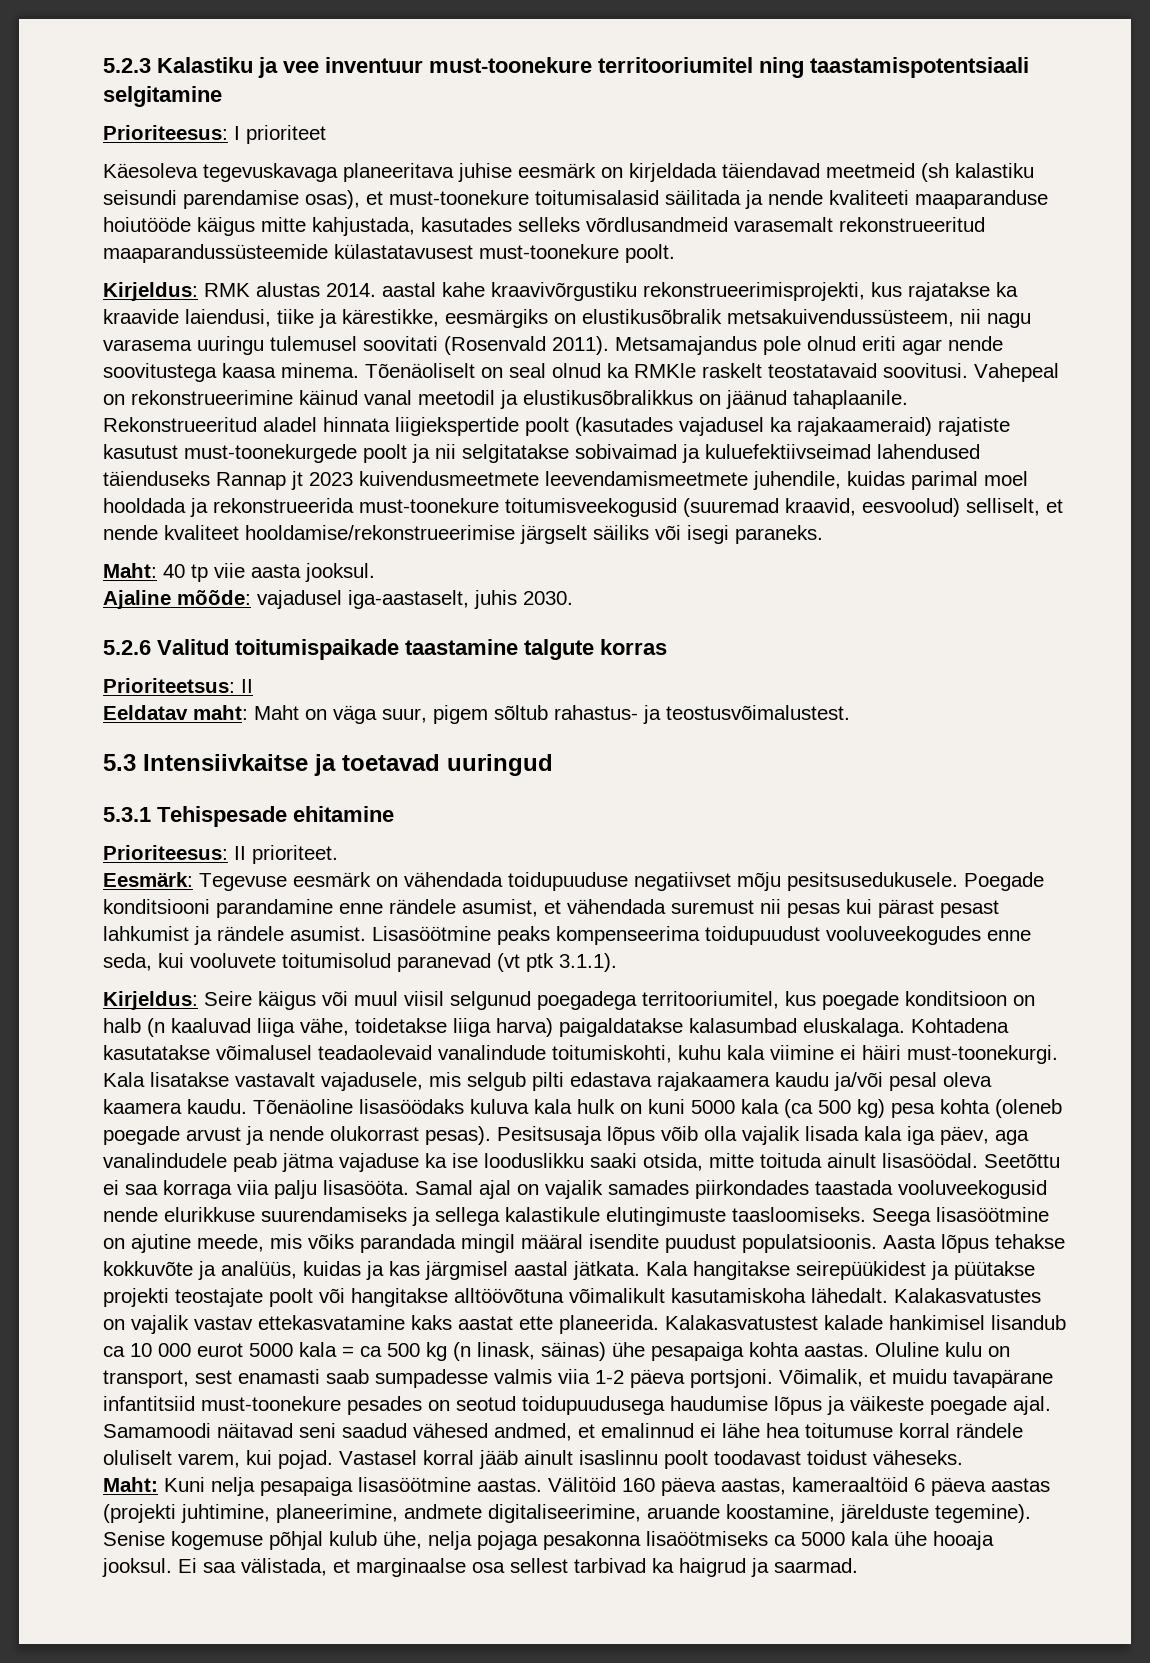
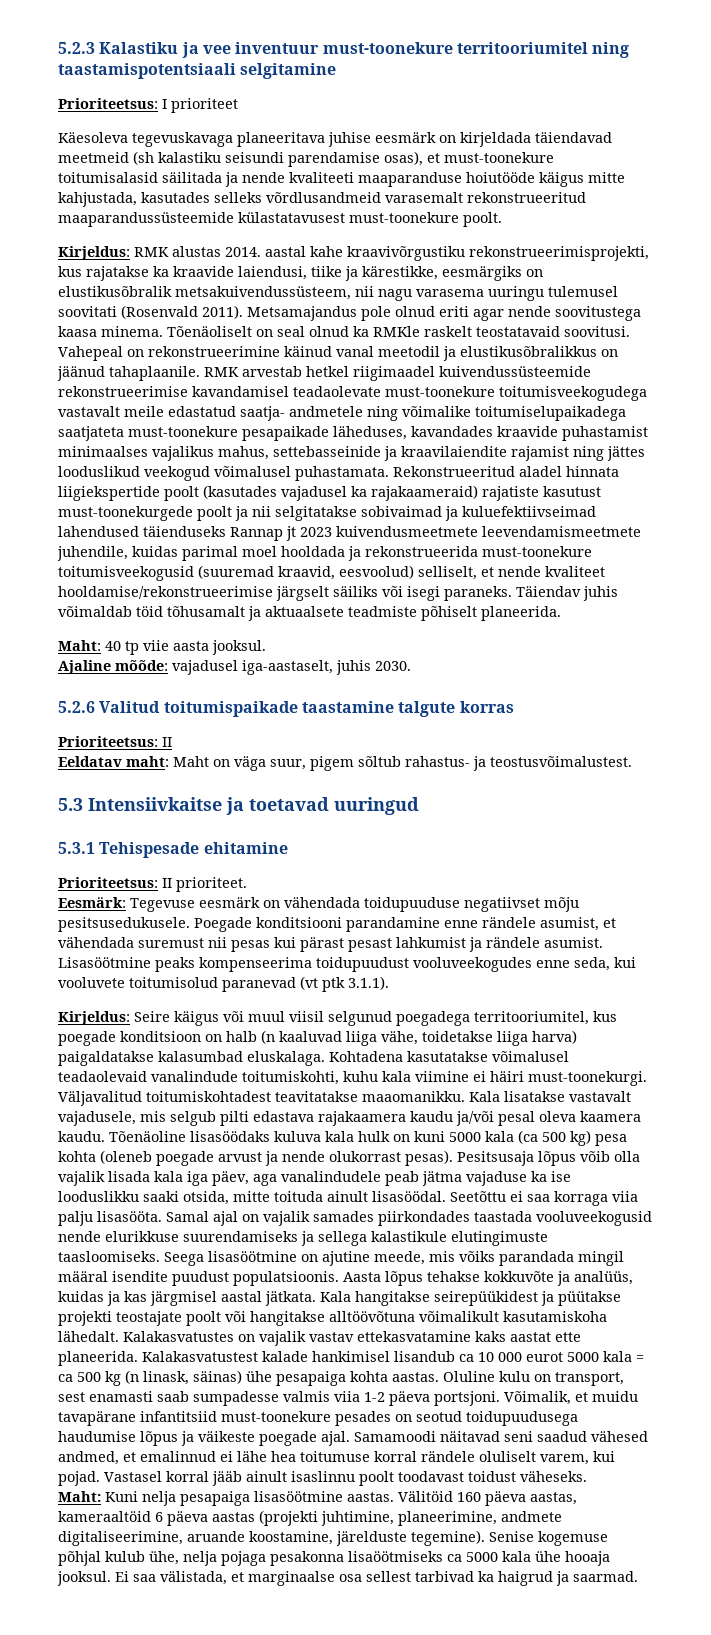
- Prioriteesus: I prioriteet
+ Prioriteetsus: I prioriteet
+ RMK arvestab hetkel riigimaadel kuivendussüsteemide rekonstrueerimise kavandamisel teadaolevate must-toonekure toitumisveekogudega vastavalt meile edastatud saatja- andmetele ning võimalike toitumiselupaikadega saatjateta must-toonekure pesapaikade läheduses, kavandades kraavide puhastamist minimaalses vajalikus mahus, settebasseinide ja kraavilaiendite rajamist ning jättes looduslikud veekogud võimalusel puhastamata.
+ Täiendav juhis võimaldab töid tõhusamalt ja aktuaalsete teadmiste põhiselt planeerida.
- Prioriteesus: II prioriteet.
+ Prioriteetsus: II prioriteet.
+ Väljavalitud toitumiskohtadest teavitatakse maaomanikku.

